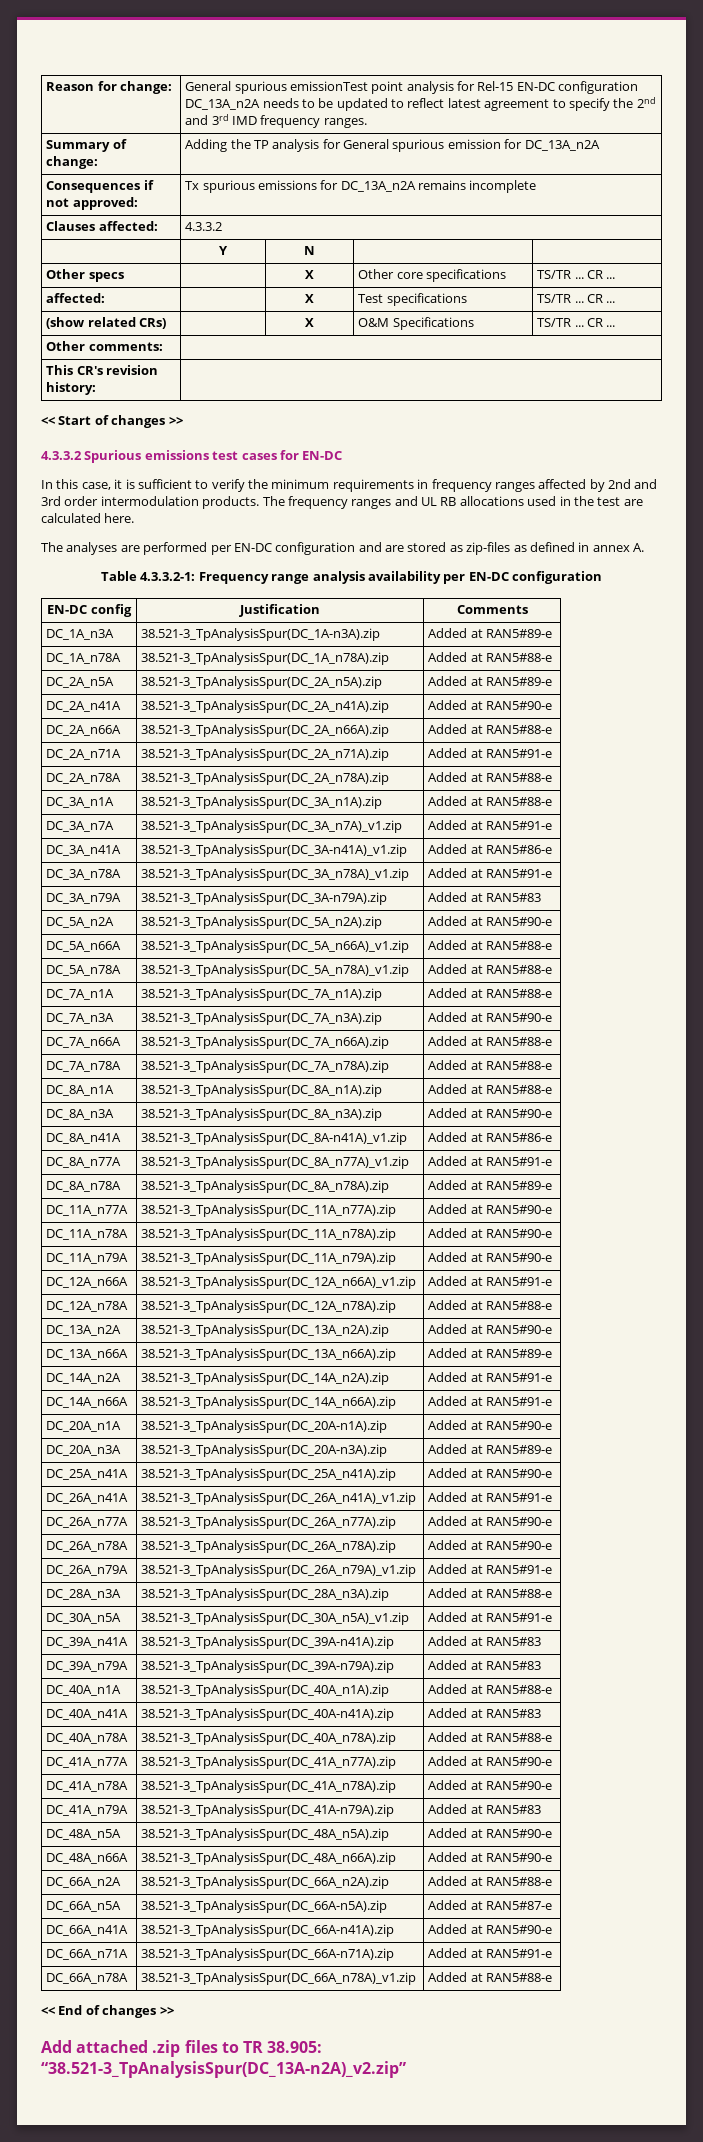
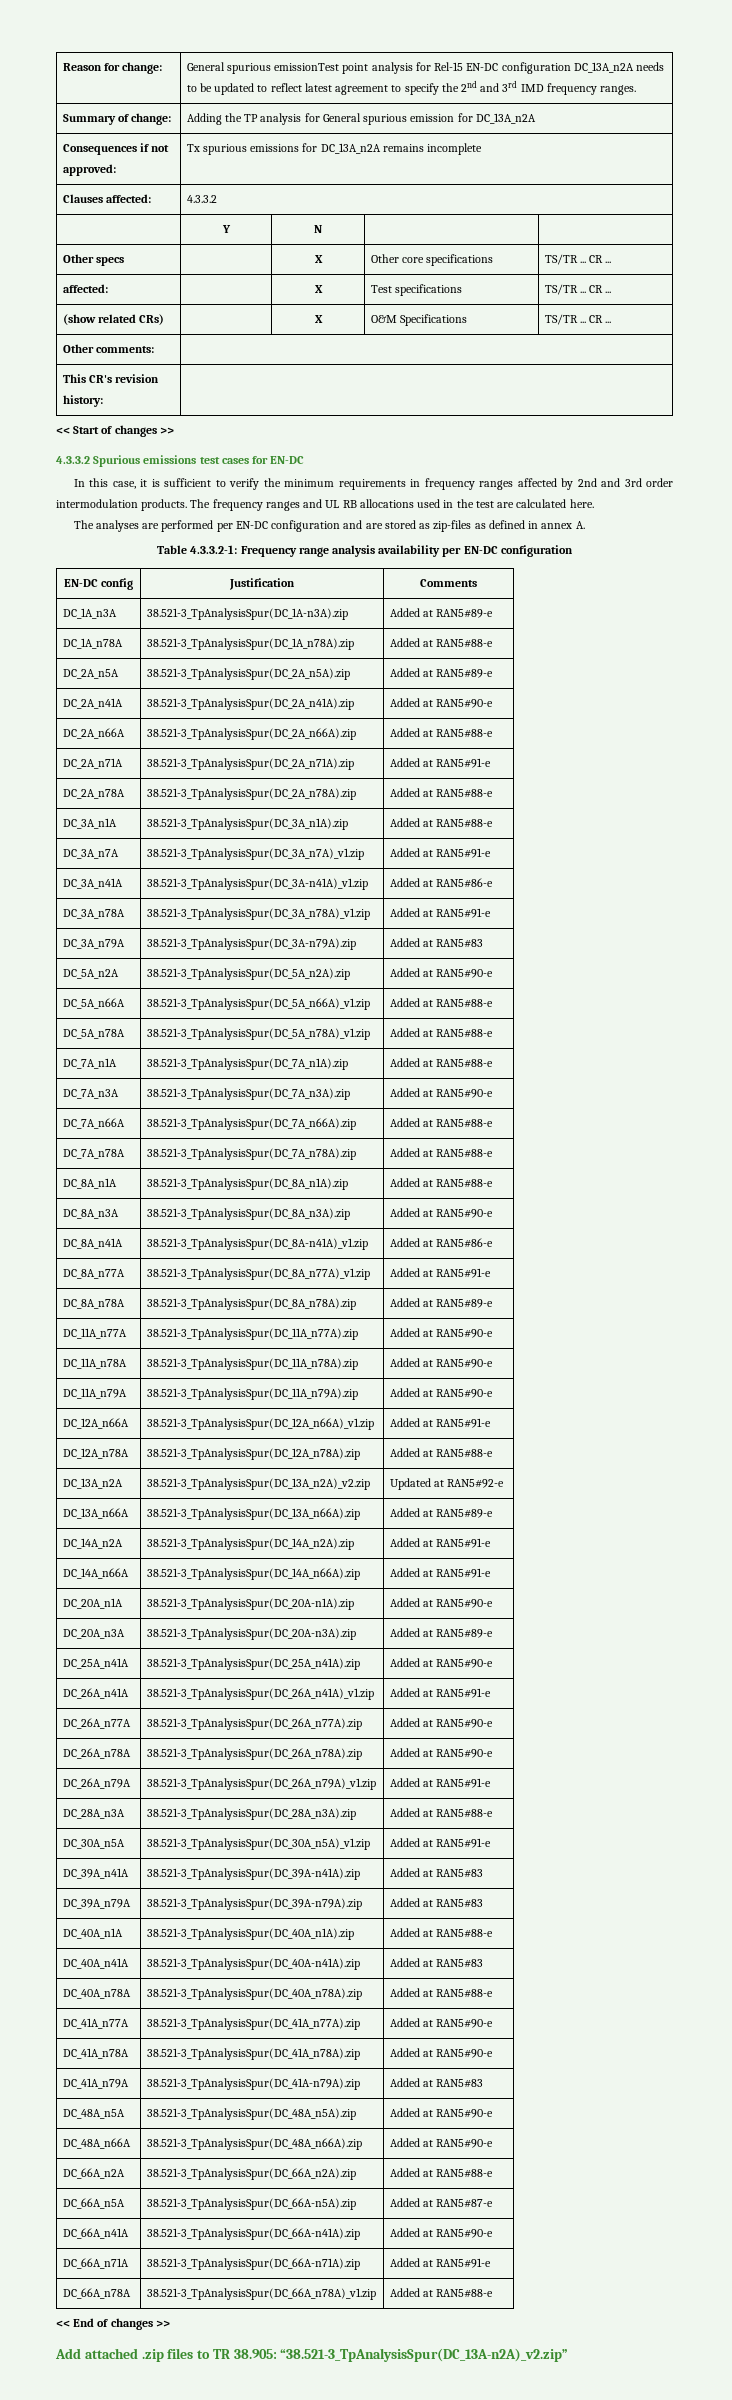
- DC_13A_n2A | 38.521-3_TpAnalysisSpur(DC_13A_n2A).zip | Added at RAN5#90-e
+ DC_13A_n2A | 38.521-3_TpAnalysisSpur(DC_13A_n2A)_v2.zip | Updated at RAN5#92-e

